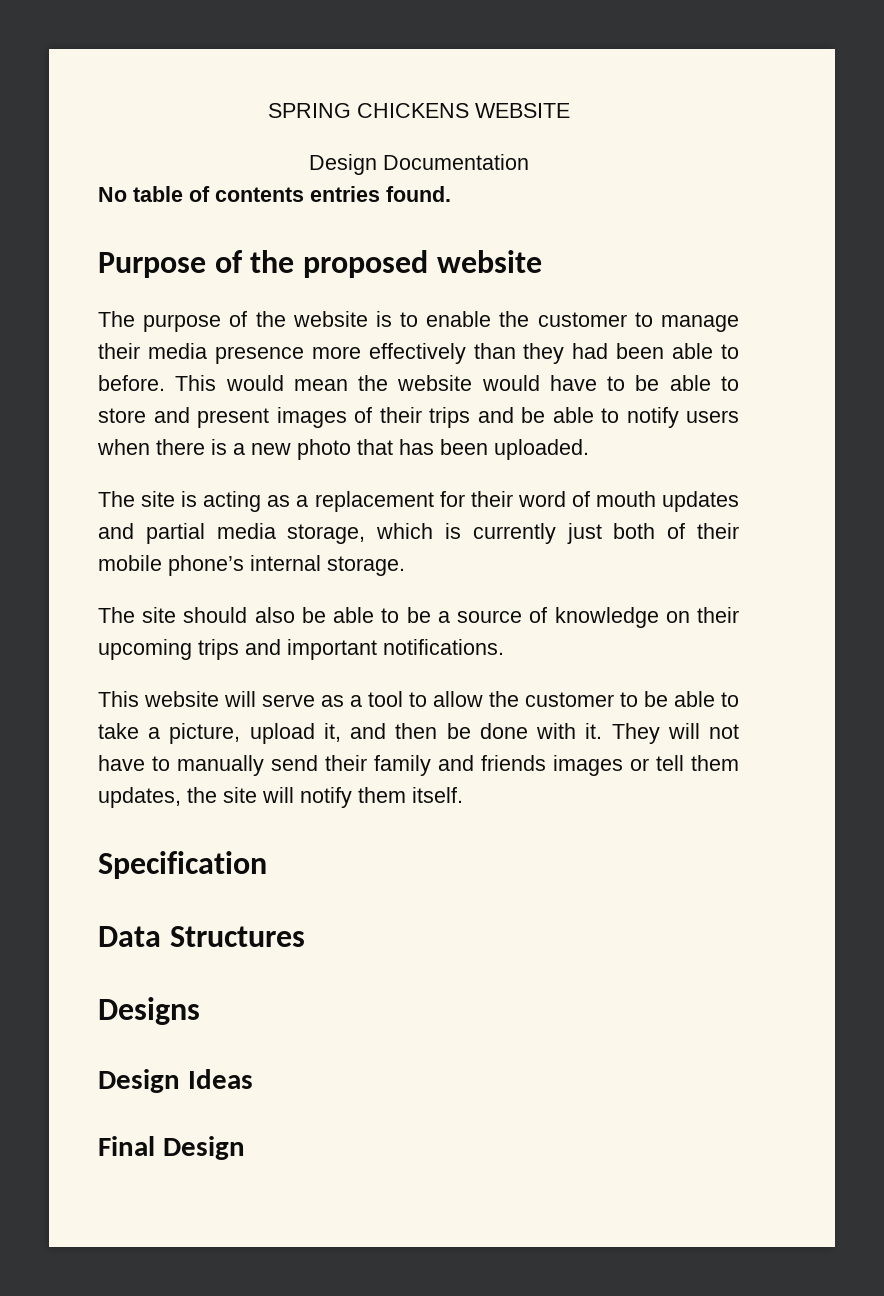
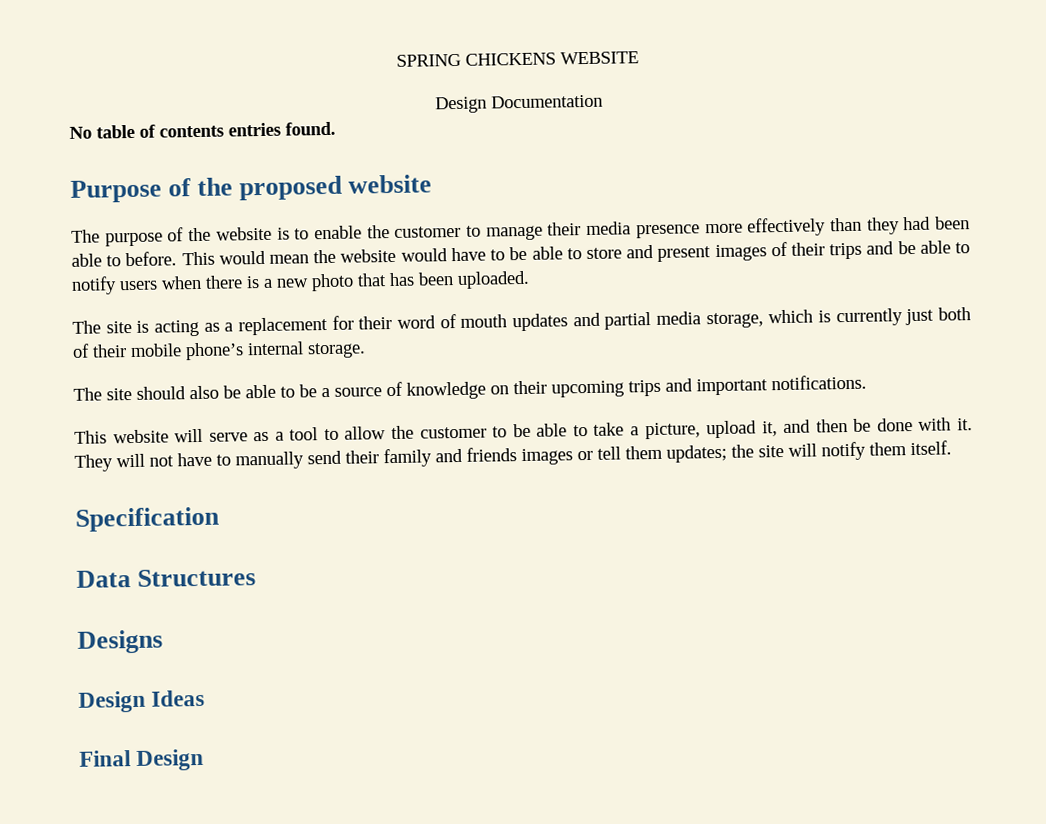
- They will not have to manually send their family and friends images or tell them updates, the site will notify them itself.
+ They will not have to manually send their family and friends images or tell them updates; the site will notify them itself.

